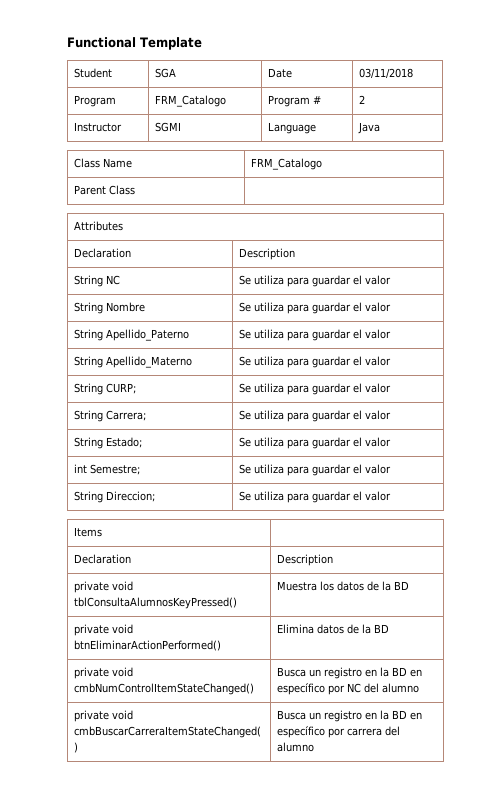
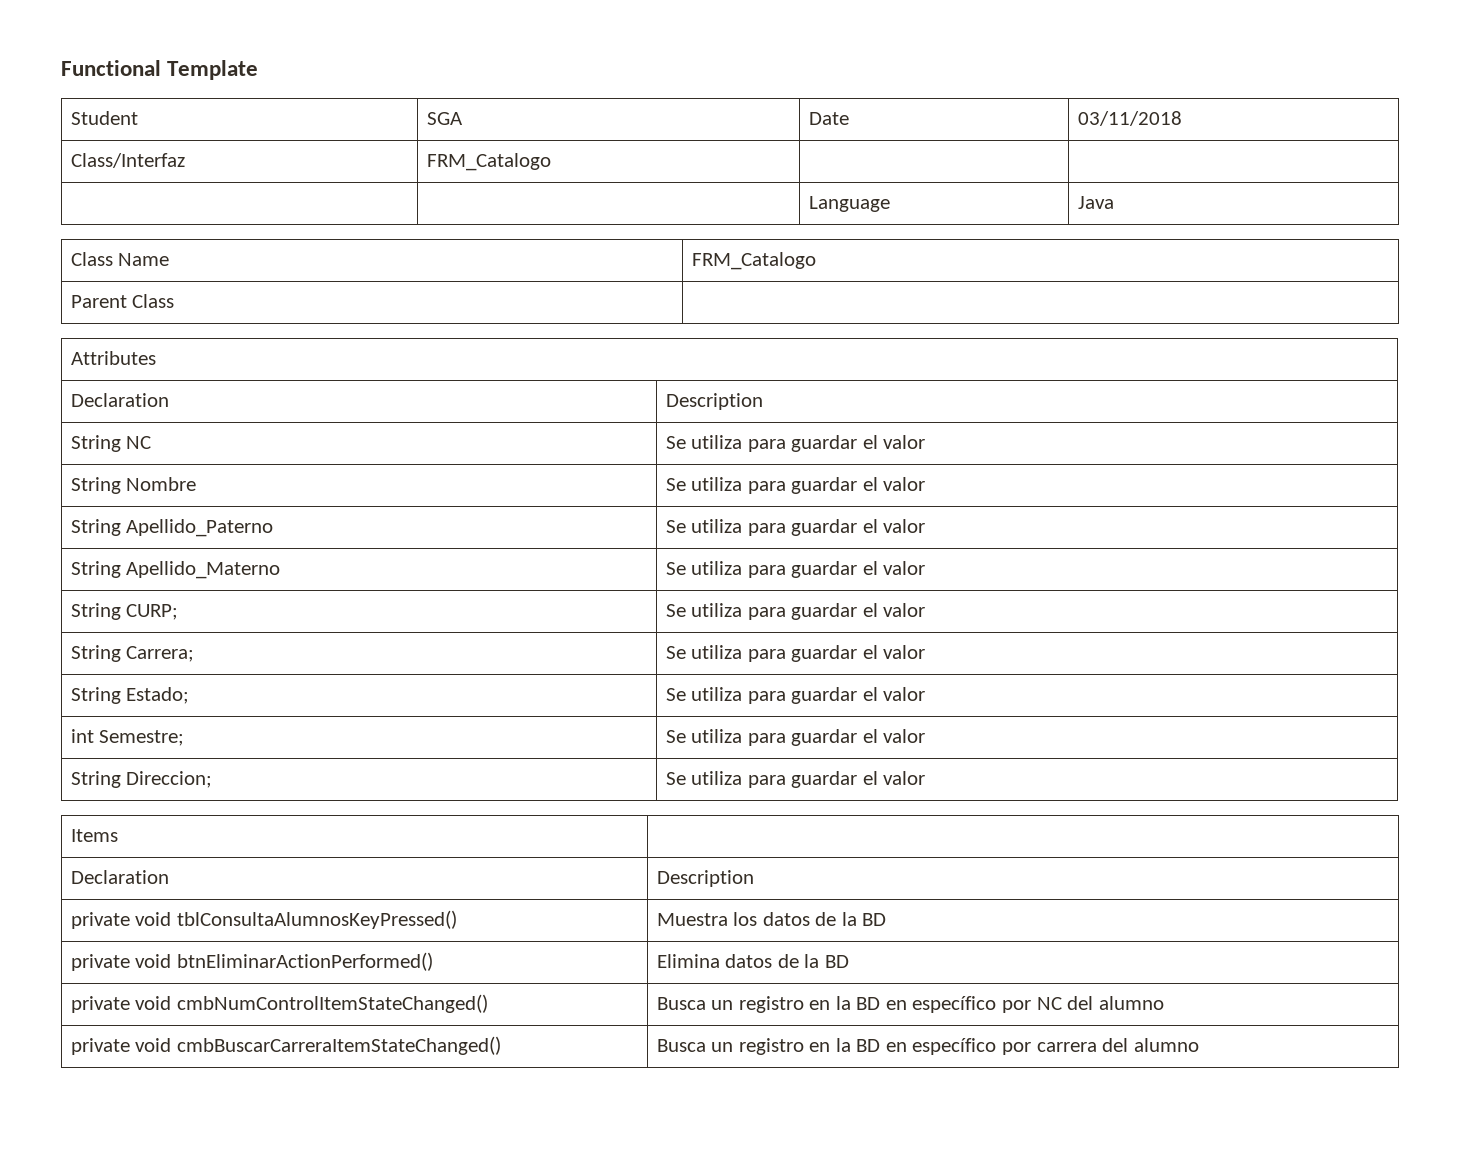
- Program | FRM_Catalogo | Program # | 2
- Instructor | SGMI | Language | Java
+ Class/Interfaz | FRM_Catalogo | |
+ | | Language | Java

